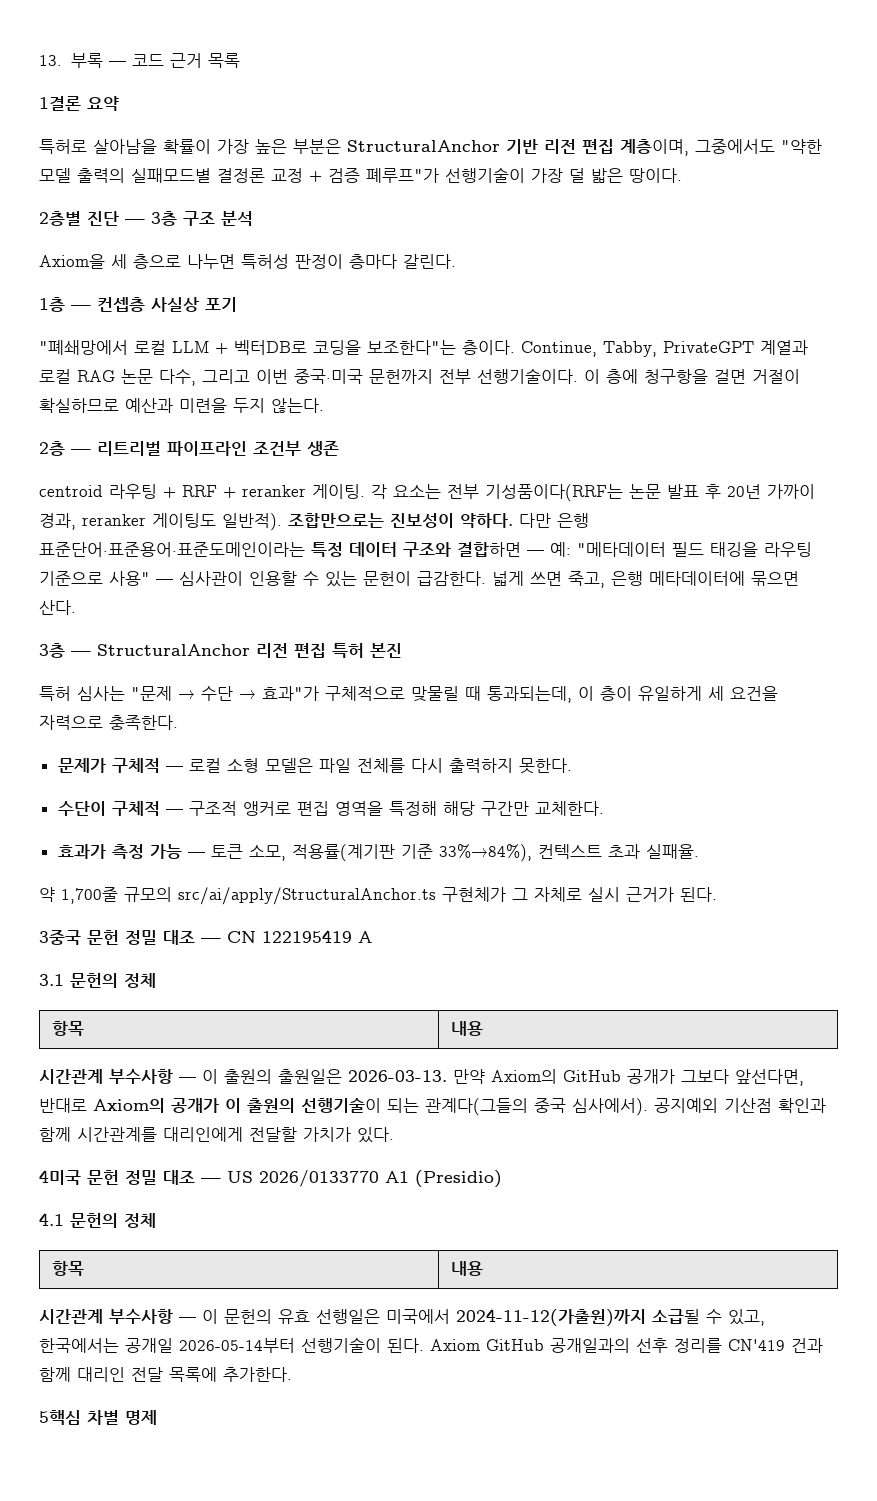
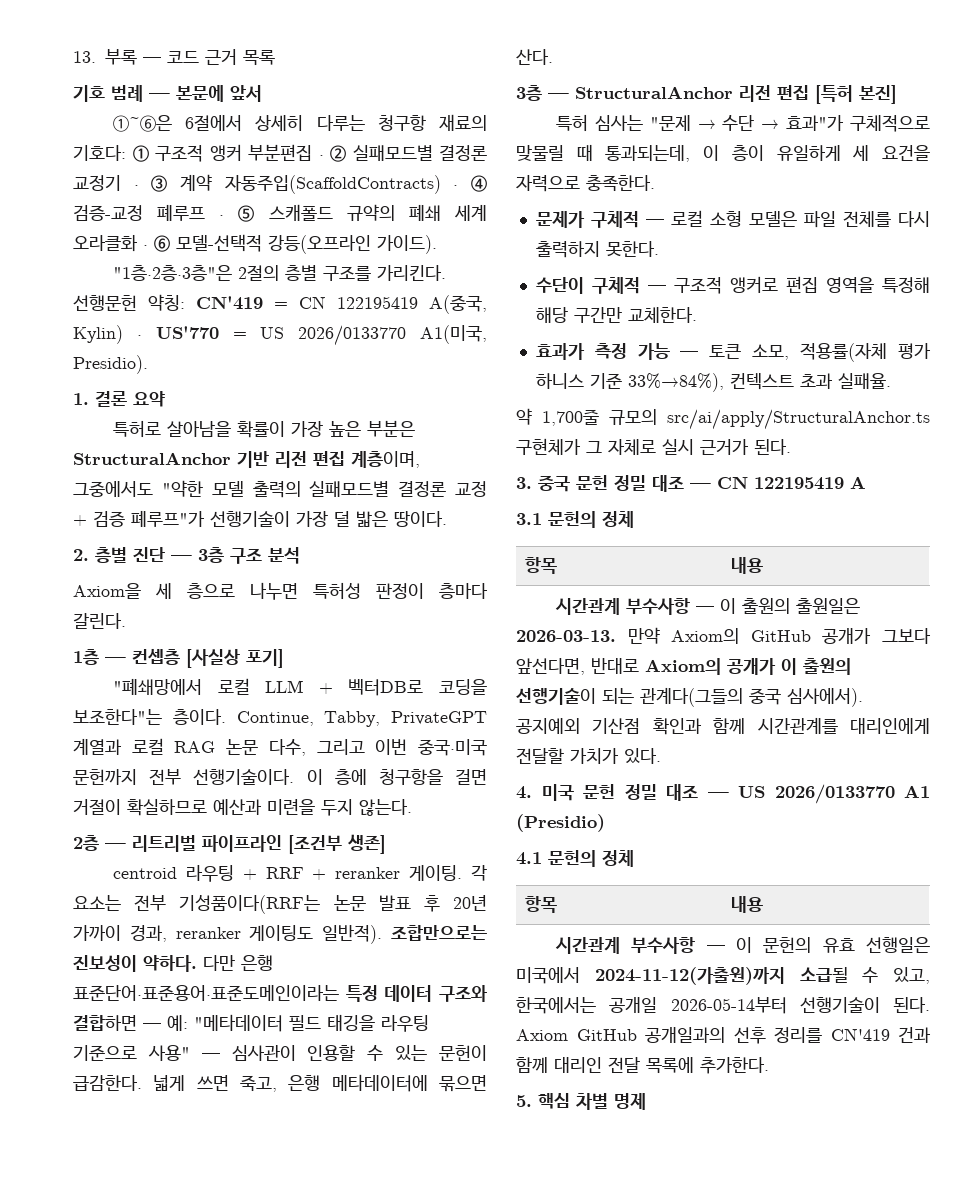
- 1결론 요약
+ 기호 범례 — 본문에 앞서
+ ①~⑥은 6절에서 상세히 다루는 청구항 재료의 기호다: ① 구조적 앵커 부분편집 · ② 실패모드별 결정론 교정기 · ③ 계약 자동주입(ScaffoldContracts) · ④ 검증-교정 폐루프 · ⑤ 스캐폴드 규약의 폐쇄 세계 오라클화 · ⑥ 모델-선택적 강등(오프라인 가이드).
+ "1층·2층·3층"은 2절의 층별 구조를 가리킨다. 선행문헌 약칭: CN'419 = CN 122195419 A(중국, Kylin) · US'770 = US 2026/0133770 A1(미국, Presidio).
+ 1. 결론 요약
- 2층별 진단 — 3층 구조 분석
+ 2. 층별 진단 — 3층 구조 분석
- 1층 — 컨셉층 사실상 포기
+ 1층 — 컨셉층 [사실상 포기]
- 2층 — 리트리벌 파이프라인 조건부 생존
+ 2층 — 리트리벌 파이프라인 [조건부 생존]
- 3층 — StructuralAnchor 리전 편집 특허 본진
+ 3층 — StructuralAnchor 리전 편집 [특허 본진]
- 효과가 측정 가능 — 토큰 소모, 적용률(계기판 기준 33%→84%), 컨텍스트 초과 실패율.
+ 효과가 측정 가능 — 토큰 소모, 적용률(자체 평가 하니스 기준 33%→84%), 컨텍스트 초과 실패율.
- 3중국 문헌 정밀 대조 — CN 122195419 A
+ 3. 중국 문헌 정밀 대조 — CN 122195419 A
- 4미국 문헌 정밀 대조 — US 2026/0133770 A1 (Presidio)
+ 4. 미국 문헌 정밀 대조 — US 2026/0133770 A1 (Presidio)
- 5핵심 차별 명제
+ 5. 핵심 차별 명제

